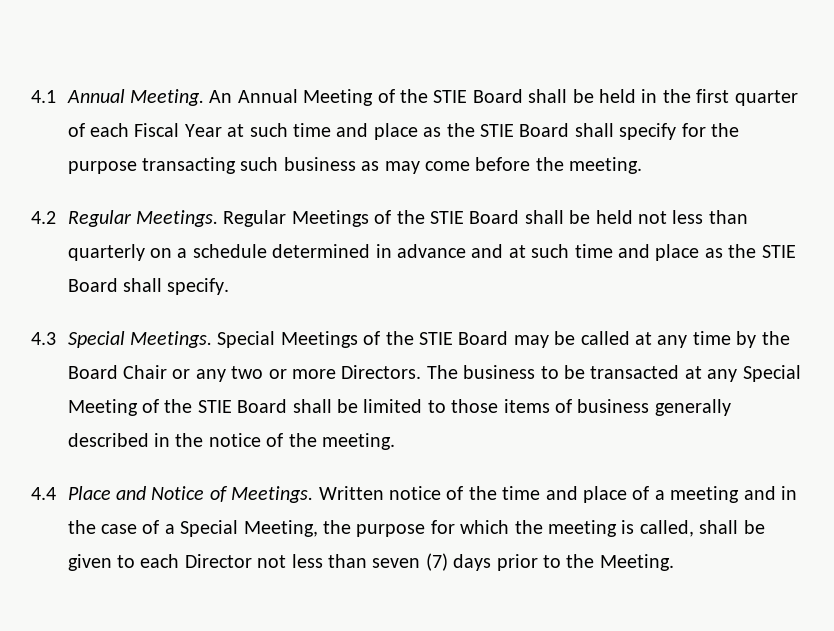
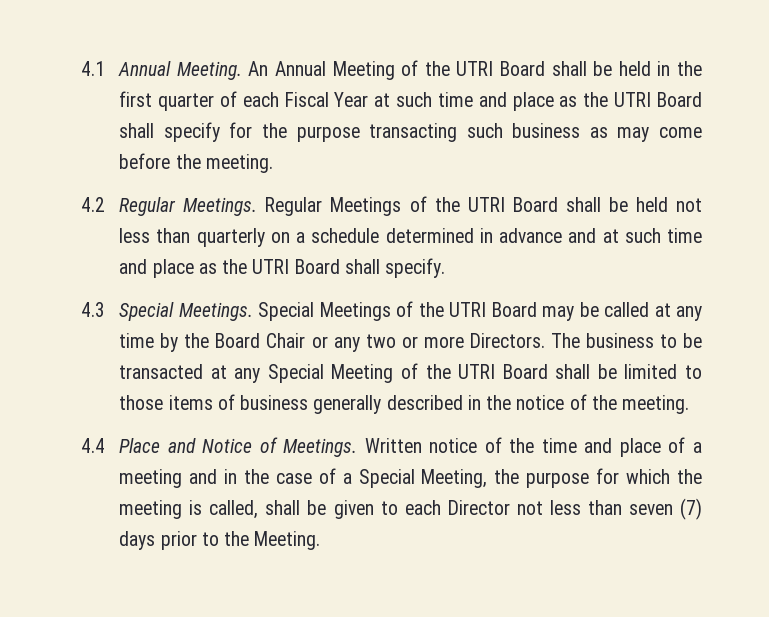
- An Annual Meeting of the STIE Board shall be held in the first quarter of each Fiscal Year at such time and place as the STIE Board shall specify for the purpose transacting such business as may come before the meeting.
+ An Annual Meeting of the UTRI Board shall be held in the first quarter of each Fiscal Year at such time and place as the UTRI Board shall specify for the purpose transacting such business as may come before the meeting.
- Regular Meetings of the STIE Board shall be held not less than quarterly on a schedule determined in advance and at such time and place as the STIE Board shall specify.
+ Regular Meetings of the UTRI Board shall be held not less than quarterly on a schedule determined in advance and at such time and place as the UTRI Board shall specify.
- Special Meetings of the STIE Board may be called at any time by the Board Chair or any two or more Directors.
+ Special Meetings of the UTRI Board may be called at any time by the Board Chair or any two or more Directors.
- The business to be transacted at any Special Meeting of the STIE Board shall be limited to those items of business generally described in the notice of the meeting.
+ The business to be transacted at any Special Meeting of the UTRI Board shall be limited to those items of business generally described in the notice of the meeting.

